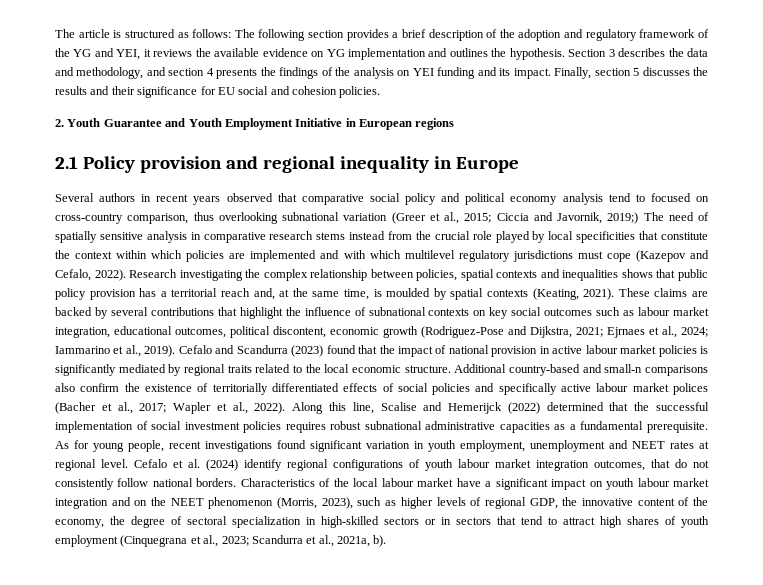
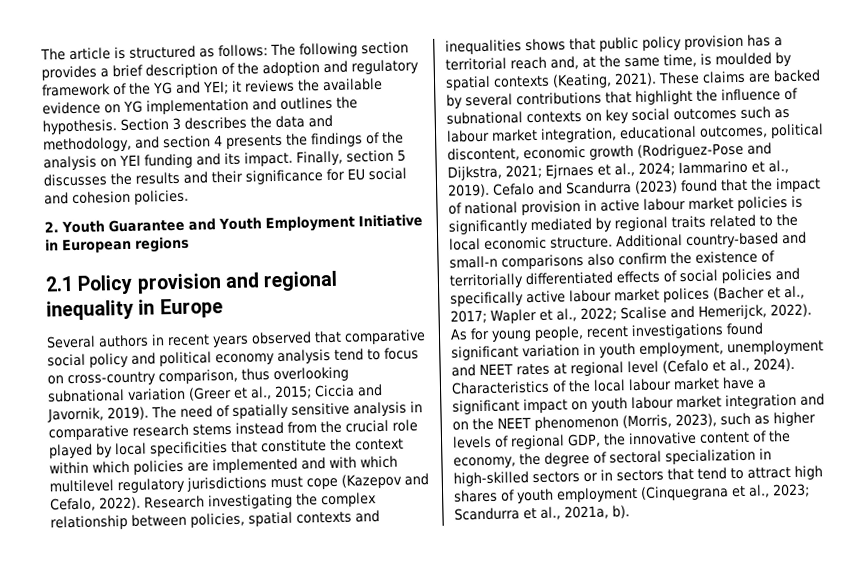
- The article is structured as follows: The following section provides a brief description of the adoption and regulatory framework of the YG and YEI, it reviews the available evidence on YG implementation and outlines the hypothesis.
+ The article is structured as follows: The following section provides a brief description of the adoption and regulatory framework of the YG and YEI; it reviews the available evidence on YG implementation and outlines the hypothesis.
- Several authors in recent years observed that comparative social policy and political economy analysis tend to focused on cross-country comparison, thus overlooking subnational variation (Greer et al., 2015;
+ Several authors in recent years observed that comparative social policy and political economy analysis tend to focus on cross-country comparison, thus overlooking subnational variation (Greer et al., 2015;
- Ciccia and Javornik, 2019;)
+ Ciccia and Javornik, 2019).
- Additional country-based and small-n comparisons also confirm the existence of territorially differentiated effects of social policies and specifically active labour market polices (Bacher et al., 2017; Wapler et al., 2022). Along this line, Scalise and Hemerijck (2022) determined that the successful implementation of social investment policies requires robust subnational administrative capacities as a fundamental prerequisite.
+ Additional country-based and small-n comparisons also confirm the existence of territorially differentiated effects of social policies and specifically active labour market polices (Bacher et al., 2017; Wapler et al., 2022; Scalise and Hemerijck, 2022).
- As for young people, recent investigations found significant variation in youth employment, unemployment and NEET rates at regional level. Cefalo et al. (2024) identify regional configurations of youth labour market integration outcomes, that do not consistently follow national borders.
+ As for young people, recent investigations found significant variation in youth employment, unemployment and NEET rates at regional level (Cefalo et al., 2024).

